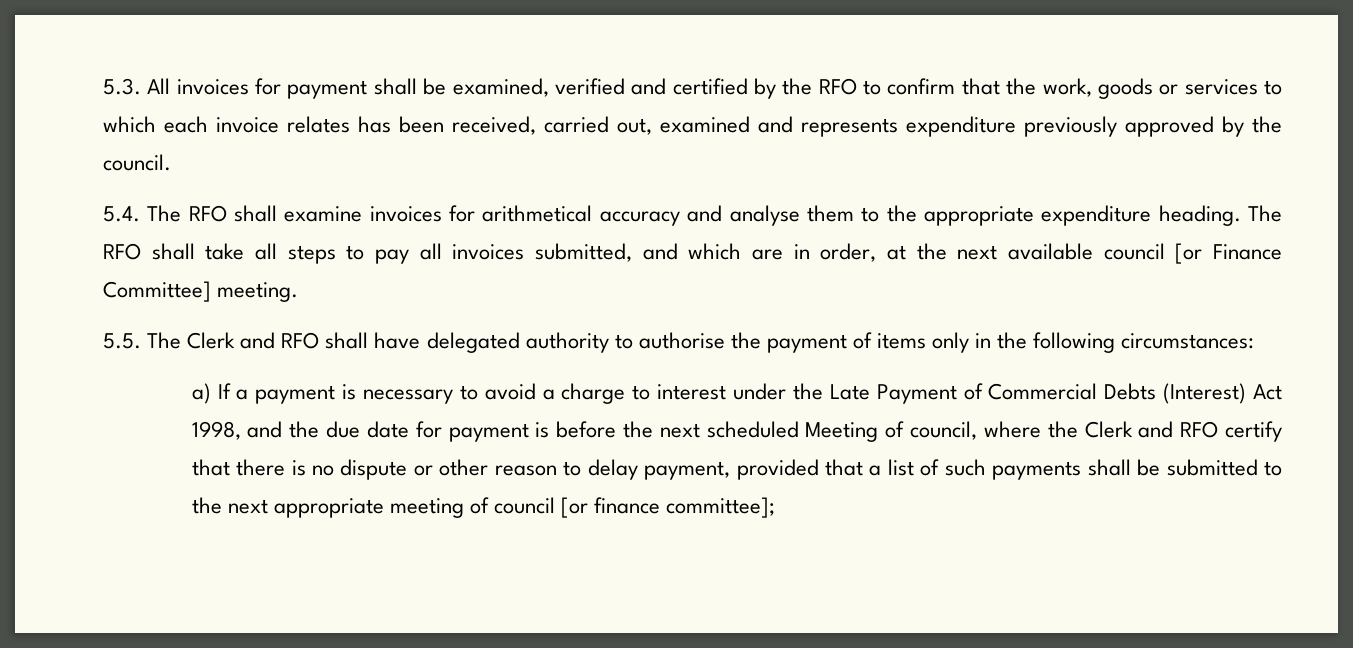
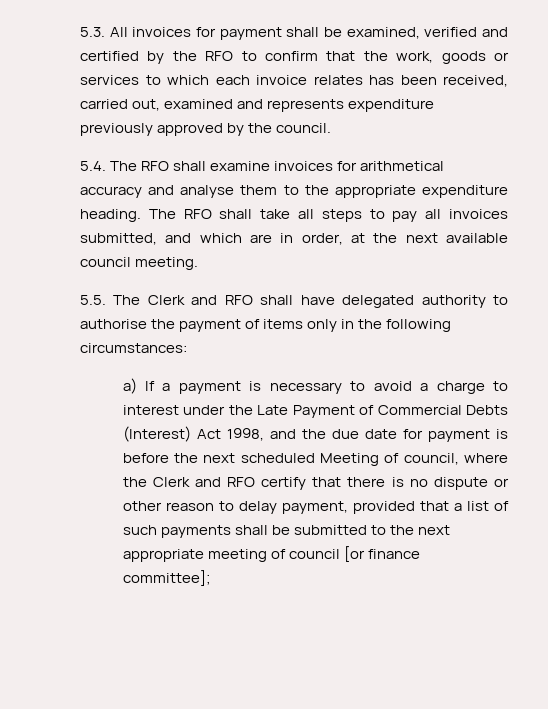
- The RFO shall take all steps to pay all invoices submitted, and which are in order, at the next available council [or Finance Committee] meeting.
+ The RFO shall take all steps to pay all invoices submitted, and which are in order, at the next available council meeting.

